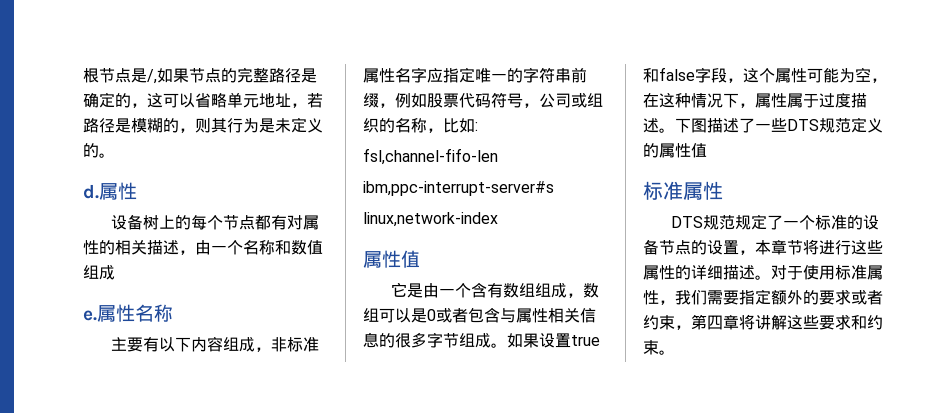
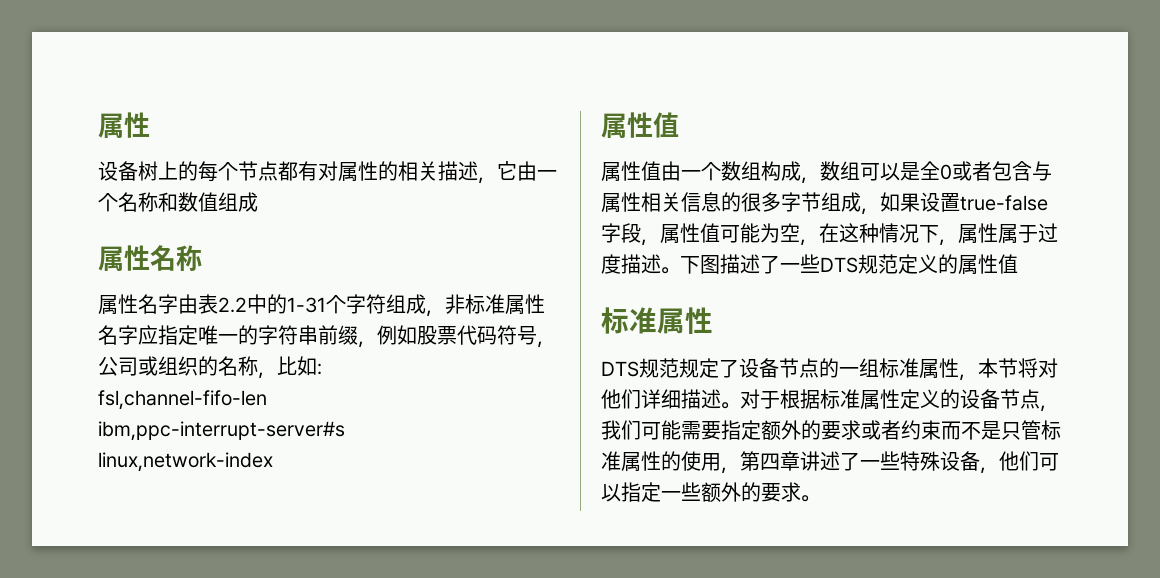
- 根节点是/,如果节点的完整路径是确定的，这可以省略单元地址，若路径是模糊的，则其行为是未定义的。
- d.
- 设备树上的每个节点都有对属性的相关描述，由一个名称和数值组成
+ 设备树上的每个节点都有对属性的相关描述，它由一个名称和数值组成
- e.
- 主要有以下内容组成，非标准属性名字应指定唯一的字符串前缀，例如股票代码符号，公司或组织的名称，比如:
+ 属性名字由表2.2中的1-31个字符组成，非标准属性名字应指定唯一的字符串前缀，例如股票代码符号，公司或组织的名称，比如:
- 它是由一个含有数组组成，数组可以是0或者包含与属性相关信息的很多字节组成。如果设置true和false字段，这个属性可能为空，在这种情况下，属性属于过度描述。
+ 属性值由一个数组构成，数组可以是全0或者包含与属性相关信息的很多字节组成，如果设置true-false字段，属性值可能为空，在这种情况下，属性属于过度描述。
- DTS规范规定了一个标准的设备节点的设置，本章节将进行这些属性的详细描述。
+ DTS规范规定了设备节点的一组标准属性，本节将对他们详细描述。
- 对于使用标准属性，我们需要指定额外的要求或者约束，第四章将讲解这些要求和约束。
+ 对于根据标准属性定义的设备节点，我们可能需要指定额外的要求或者约束而不是只管标准属性的使用，第四章讲述了一些特殊设备，他们可以指定一些额外的要求。

